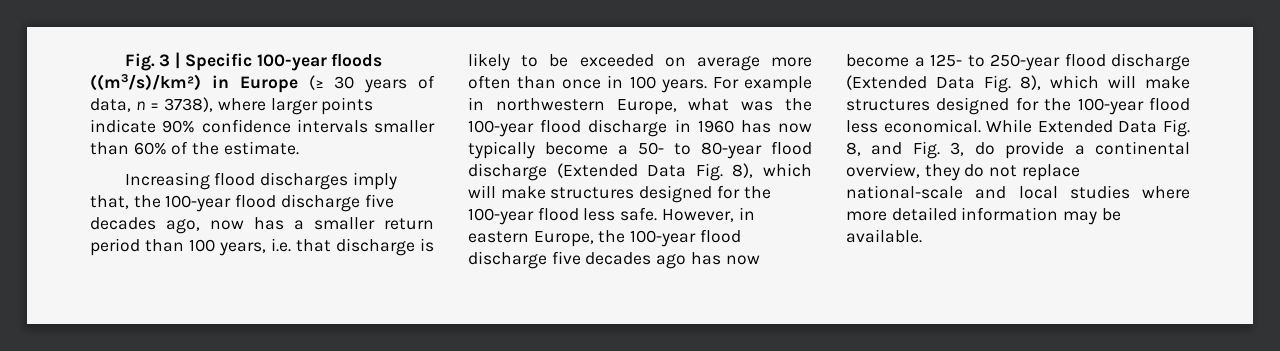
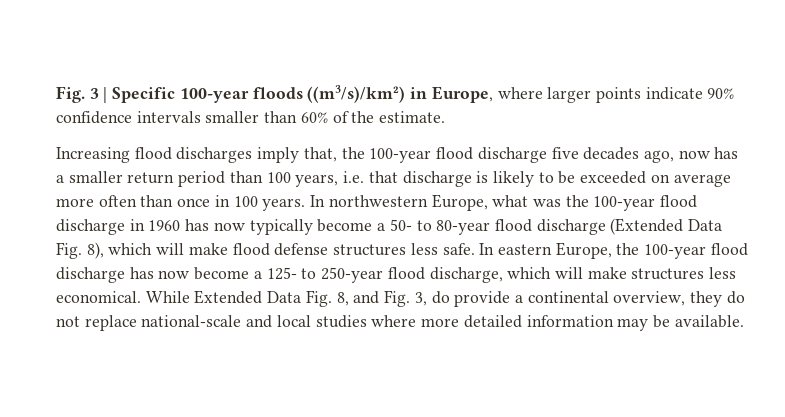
- Fig. 3 | Specific 100-year floods ((m3/s)/km²) in Europe (≥ 30 years of data, n = 3738), where larger points indicate 90% confidence intervals smaller than 60% of the estimate.
+ Fig. 3 | Specific 100-year floods ((m3/s)/km²) in Europe, where larger points indicate 90% confidence intervals smaller than 60% of the estimate.
- For example in northwestern Europe, what was the 100-year flood discharge in 1960 has now typically become a 50- to 80-year flood discharge (Extended Data Fig. 8), which will make structures designed for the 100-year flood less safe. However, in eastern Europe, the 100-year flood discharge five decades ago has now become a 125- to 250-year flood discharge (Extended Data Fig. 8), which will make structures designed for the 100-year flood less economical.
+ In northwestern Europe, what was the 100-year flood discharge in 1960 has now typically become a 50- to 80-year flood discharge (Extended Data Fig. 8), which will make flood defense structures less safe. In eastern Europe, the 100-year flood discharge has now become a 125- to 250-year flood discharge, which will make structures less economical.

